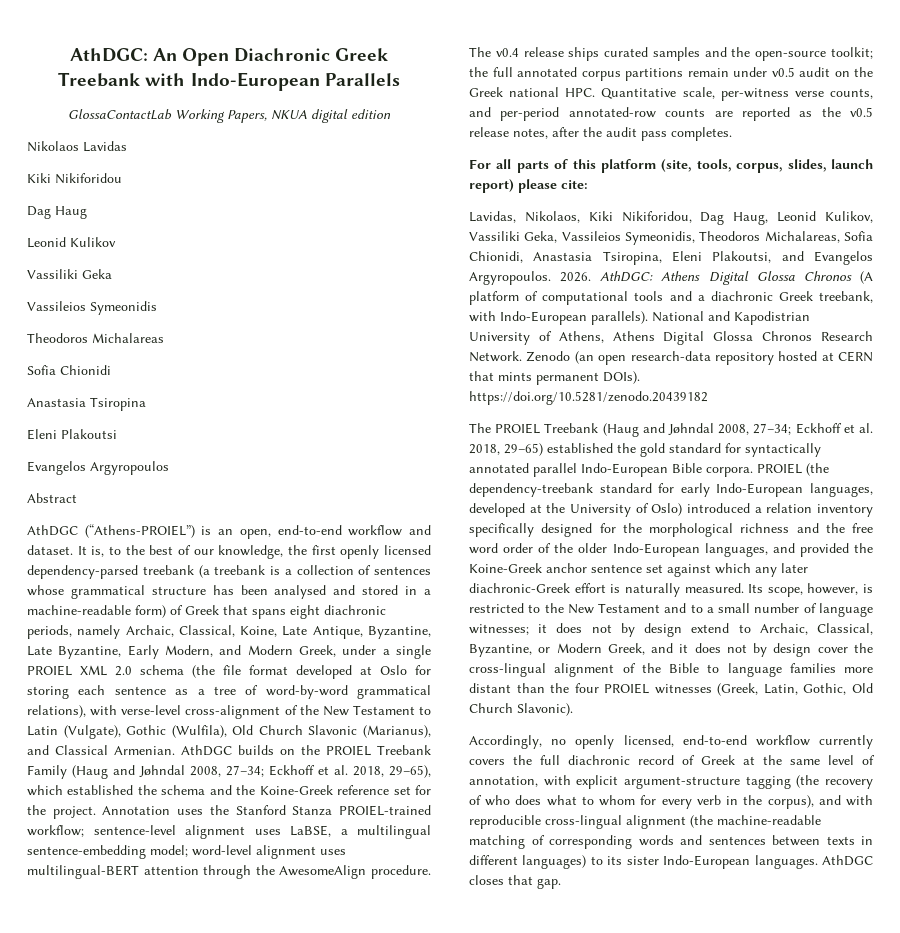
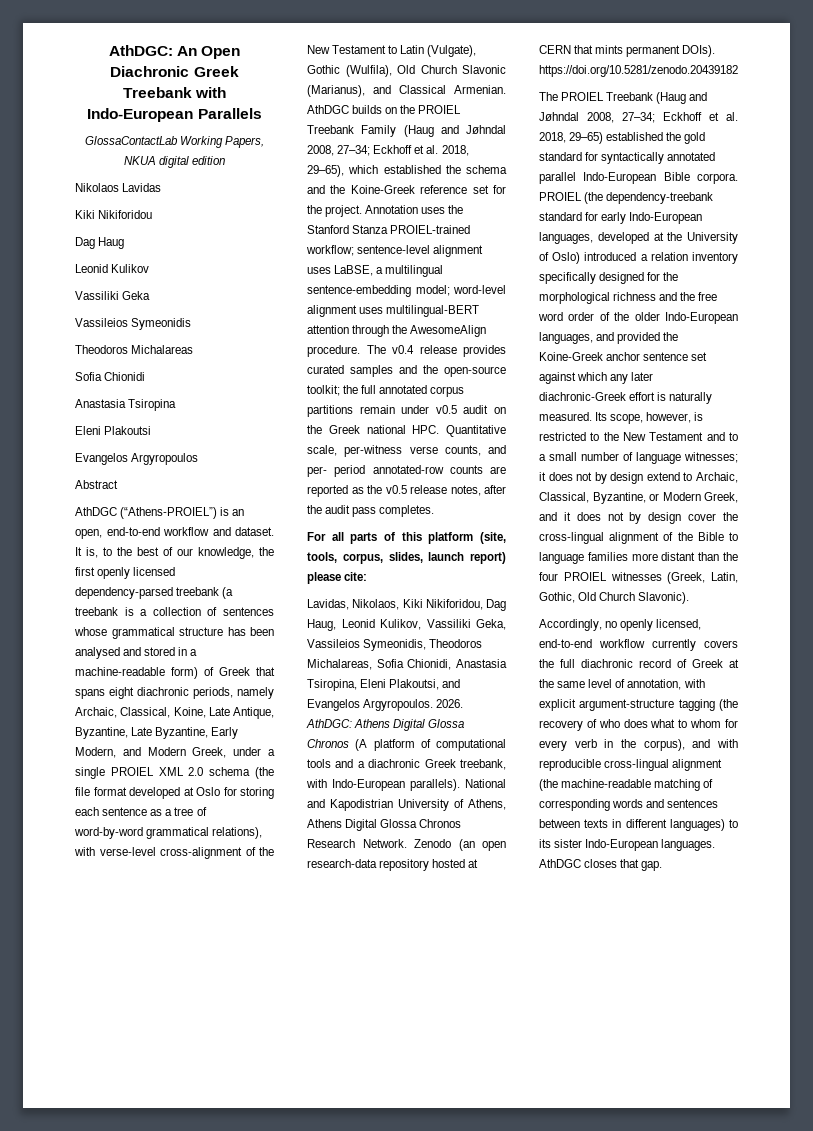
- The v0.4 release ships curated samples and the open-source toolkit; the full annotated corpus partitions remain under v0.5 audit on the Greek national HPC. Quantitative scale, per-witness verse counts, and per-period annotated-row counts are reported as the v0.5 release notes, after the audit pass completes.
+ The v0.4 release provides curated samples and the open-source toolkit; the full annotated corpus partitions remain under v0.5 audit on the Greek national HPC. Quantitative scale, per-witness verse counts, and per- period annotated-row counts are reported as the v0.5 release notes, after the audit pass completes.

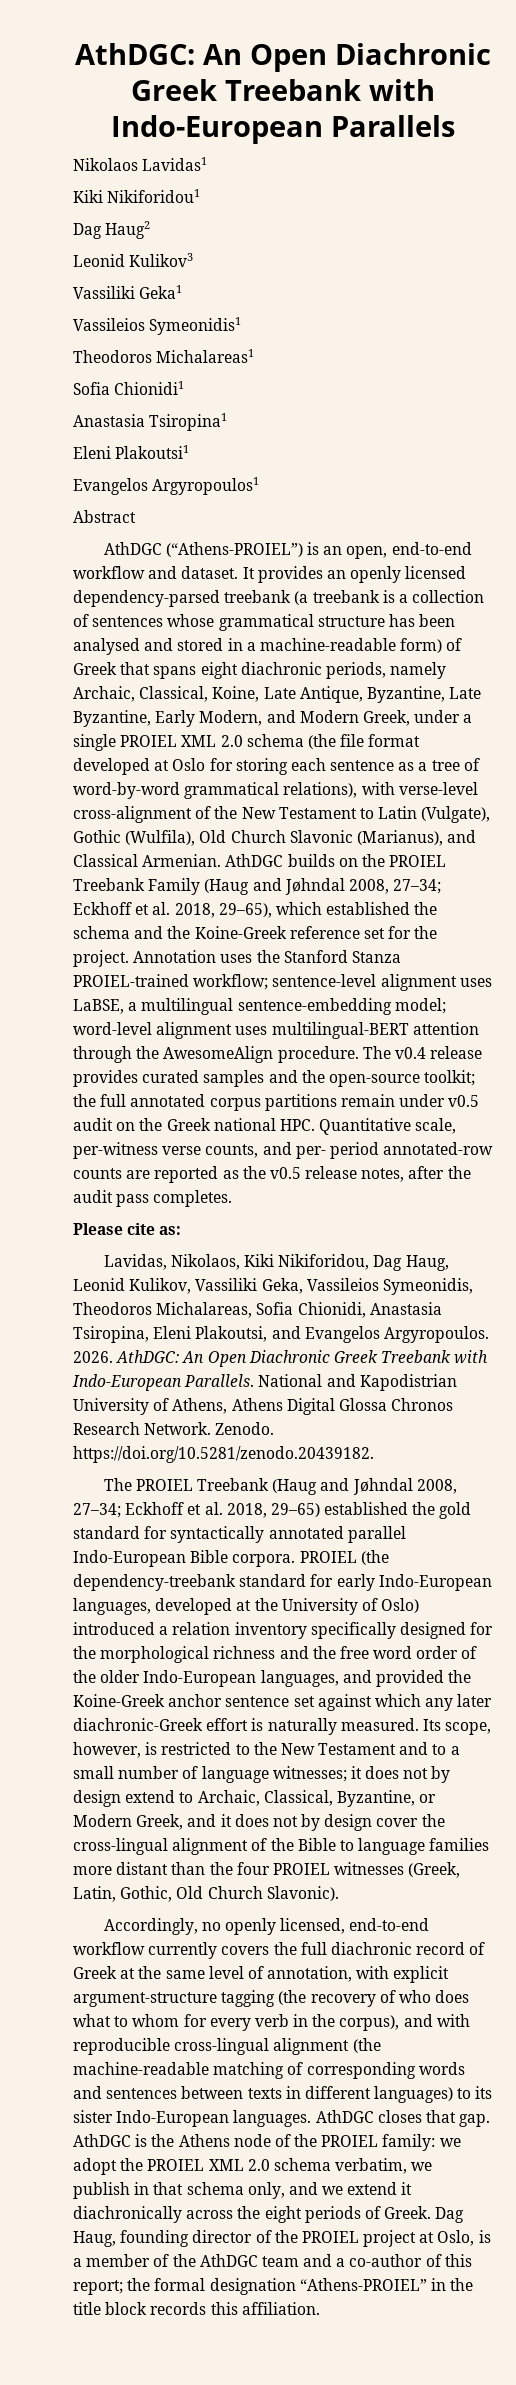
- GlossaContactLab Working Papers, NKUA digital edition
- Nikolaos Lavidas
- Kiki Nikiforidou
- Dag Haug
- Leonid Kulikov
- Vassiliki Geka
- Vassileios Symeonidis
- Theodoros Michalareas
- Sofia Chionidi
- Anastasia Tsiropina
- Eleni Plakoutsi
- Evangelos Argyropoulos
+ Nikolaos Lavidas1
+ Kiki Nikiforidou1
+ Dag Haug2
+ Leonid Kulikov3
+ Vassiliki Geka1
+ Vassileios Symeonidis1
+ Theodoros Michalareas1
+ Sofia Chionidi1
+ Anastasia Tsiropina1
+ Eleni Plakoutsi1
+ Evangelos Argyropoulos1
- It is, to the best of our knowledge, the first openly licensed dependency-parsed treebank (a treebank is a collection of sentences whose grammatical structure has been analysed and stored in a machine-readable form) of Greek that spans eight diachronic periods, namely Archaic, Classical, Koine, Late Antique, Byzantine, Late Byzantine, Early Modern, and Modern Greek, under a single PROIEL XML 2.0 schema (the file format developed at Oslo for storing each sentence as a tree of word-by-word grammatical relations), with verse-level cross-alignment of the New Testament to Latin (Vulgate), Gothic (Wulfila), Old Church Slavonic (Marianus), and Classical Armenian.
+ It provides an openly licensed dependency-parsed treebank (a treebank is a collection of sentences whose grammatical structure has been analysed and stored in a machine-readable form) of Greek that spans eight diachronic periods, namely Archaic, Classical, Koine, Late Antique, Byzantine, Late Byzantine, Early Modern, and Modern Greek, under a single PROIEL XML 2.0 schema (the file format developed at Oslo for storing each sentence as a tree of word-by-word grammatical relations), with verse-level cross-alignment of the New Testament to Latin (Vulgate), Gothic (Wulfila), Old Church Slavonic (Marianus), and Classical Armenian.
- For all parts of this platform (site, tools, corpus, slides, launch report) please cite:
+ Please cite as:
- AthDGC: Athens Digital Glossa Chronos (A platform of computational tools and a diachronic Greek treebank, with Indo-European parallels).
+ AthDGC: An Open Diachronic Greek Treebank with Indo-European Parallels.
- Zenodo (an open research-data repository hosted at CERN that mints permanent DOIs). https://doi.org/10.5281/zenodo.20439182
+ Zenodo. https://doi.org/10.5281/zenodo.20439182.
+ AthDGC is the Athens node of the PROIEL family: we adopt the PROIEL XML 2.0 schema verbatim, we publish in that schema only, and we extend it diachronically across the eight periods of Greek. Dag Haug, founding director of the PROIEL project at Oslo, is a member of the AthDGC team and a co-author of this report; the formal designation “Athens-PROIEL” in the title block records this affiliation.

